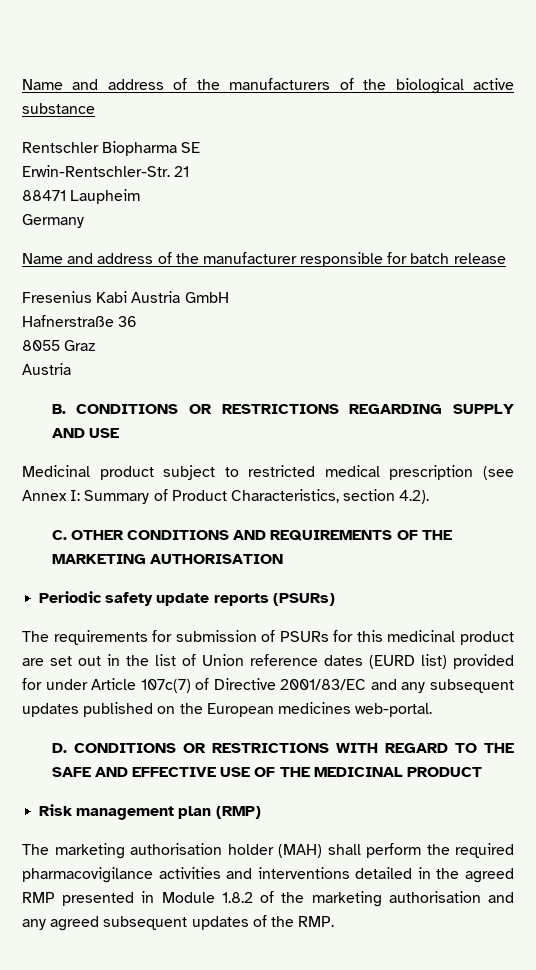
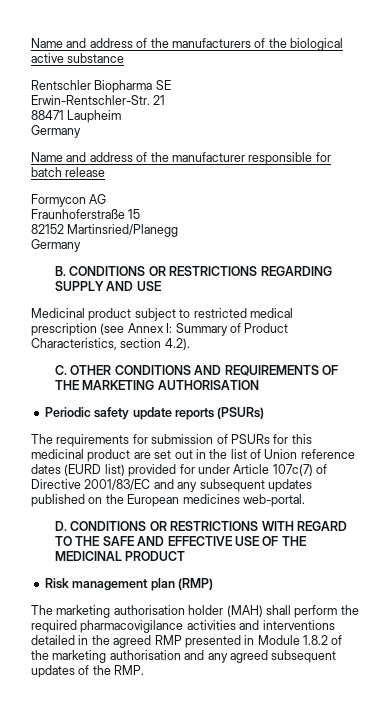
- Fresenius Kabi Austria GmbH
- Hafnerstraße 36
- 8055 Graz
- Austria
+ Formycon AG
+ Fraunhoferstraße 15
+ 82152 Martinsried/Planegg
+ Germany

